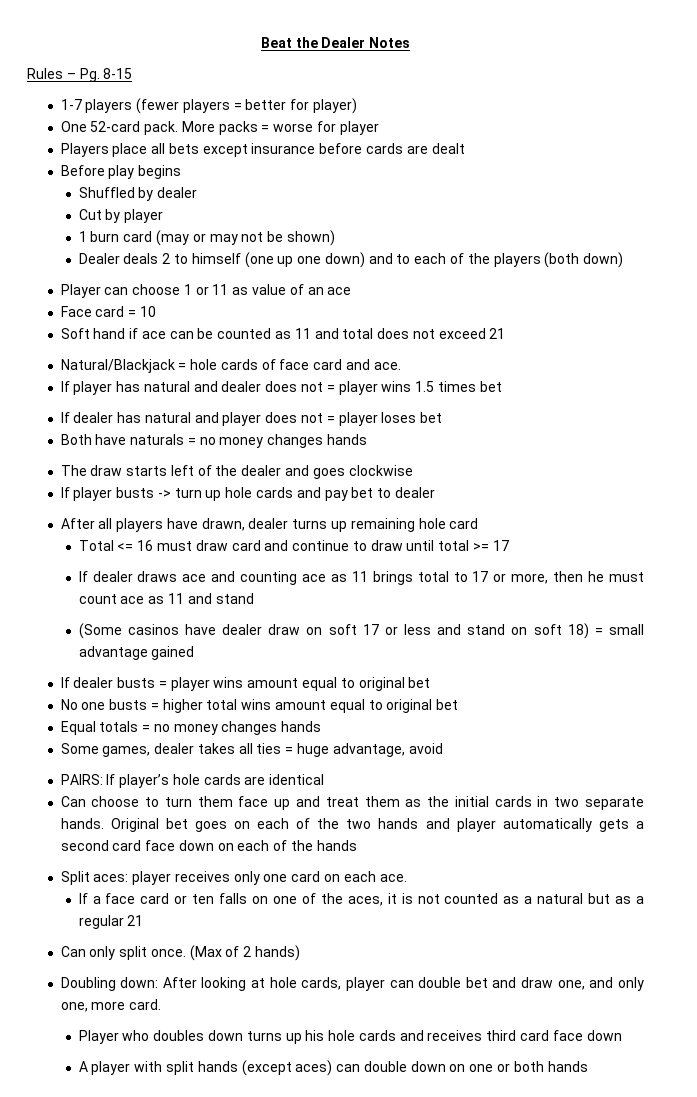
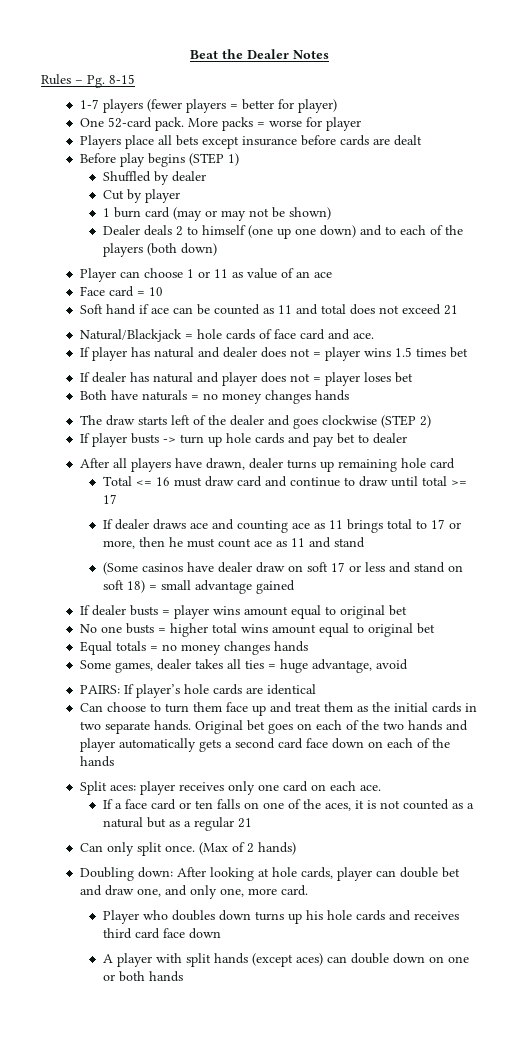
- Before play begins
+ Before play begins (STEP 1)
- The draw starts left of the dealer and goes clockwise
+ The draw starts left of the dealer and goes clockwise (STEP 2)

